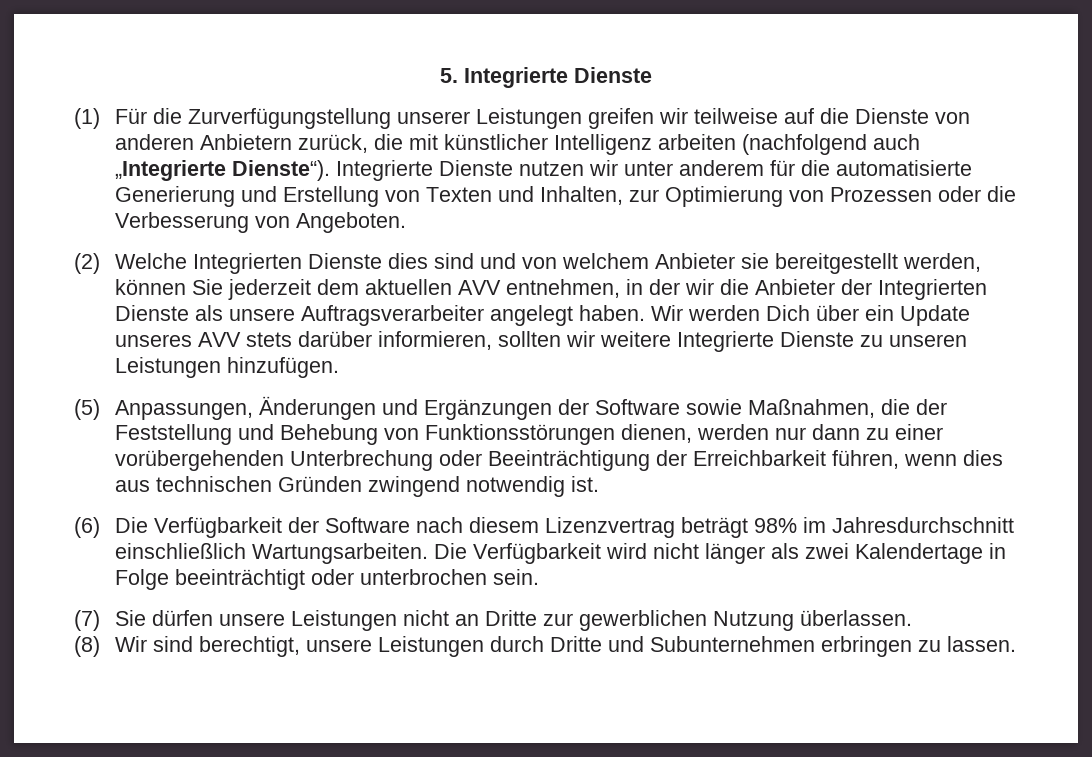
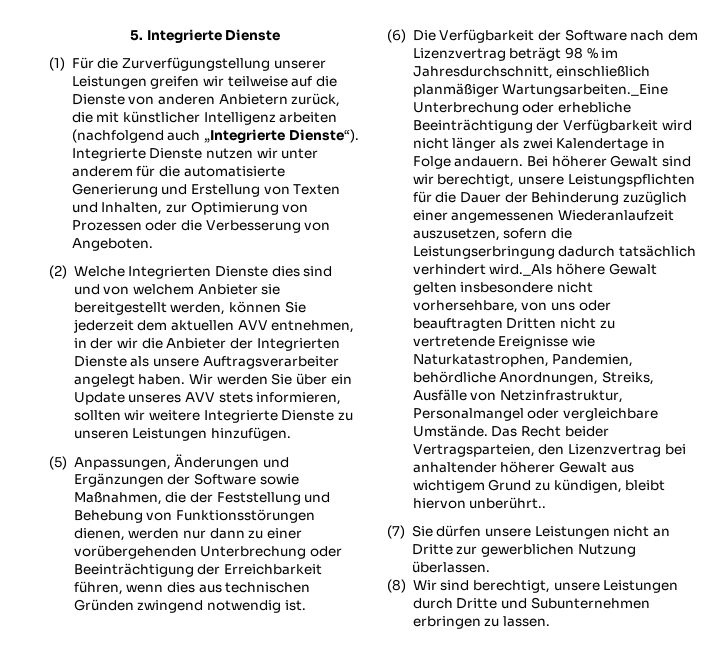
- Wir werden Dich über ein Update unseres AVV stets darüber informieren, sollten wir weitere Integrierte Dienste zu unseren Leistungen hinzufügen.
+ Wir werden Sie über ein Update unseres AVV stets informieren, sollten wir weitere Integrierte Dienste zu unseren Leistungen hinzufügen.
- (6) Die Verfügbarkeit der Software nach diesem Lizenzvertrag beträgt 98% im Jahresdurchschnitt einschließlich Wartungsarbeiten. Die Verfügbarkeit wird nicht länger als zwei Kalendertage in Folge beeinträchtigt oder unterbrochen sein.
+ (6) Die Verfügbarkeit der Software nach dem Lizenzvertrag beträgt 98 % im Jahresdurchschnitt, einschließlich planmäßiger Wartungsarbeiten._Eine Unterbrechung oder erhebliche Beeinträchtigung der Verfügbarkeit wird nicht länger als zwei Kalendertage in Folge andauern. Bei höherer Gewalt sind wir berechtigt, unsere Leistungspflichten für die Dauer der Behinderung zuzüglich einer angemessenen Wiederanlaufzeit auszusetzen, sofern die Leistungserbringung dadurch tatsächlich verhindert wird._Als höhere Gewalt gelten insbesondere nicht vorhersehbare, von uns oder beauftragten Dritten nicht zu vertretende Ereignisse wie Naturkatastrophen, Pandemien, behördliche Anordnungen, Streiks, Ausfälle von Netzinfrastruktur, Personalmangel oder vergleichbare Umstände. Das Recht beider Vertragsparteien, den Lizenzvertrag bei anhaltender höherer Gewalt aus wichtigem Grund zu kündigen, bleibt hiervon unberührt..

